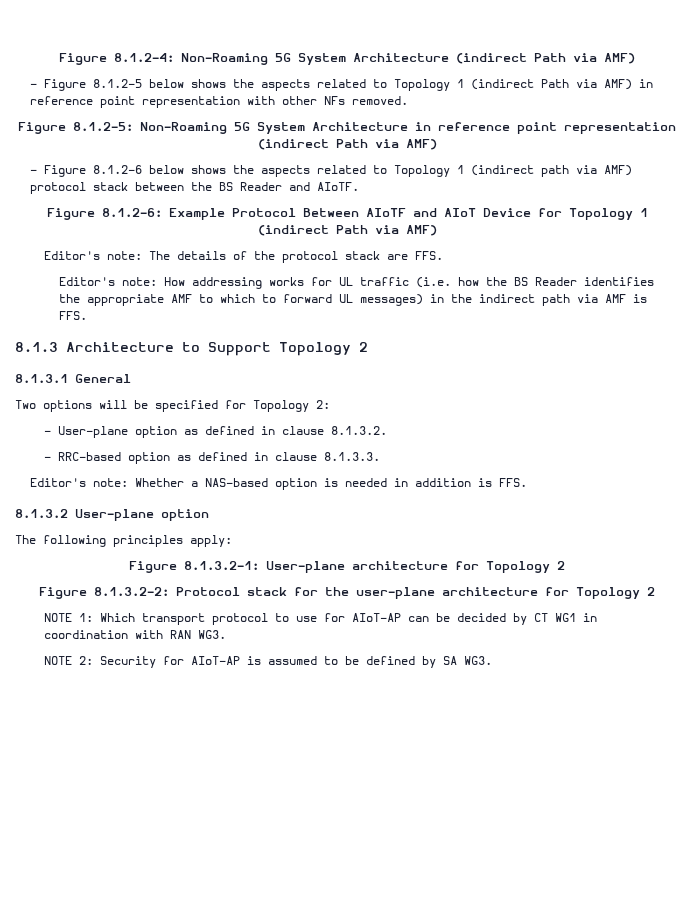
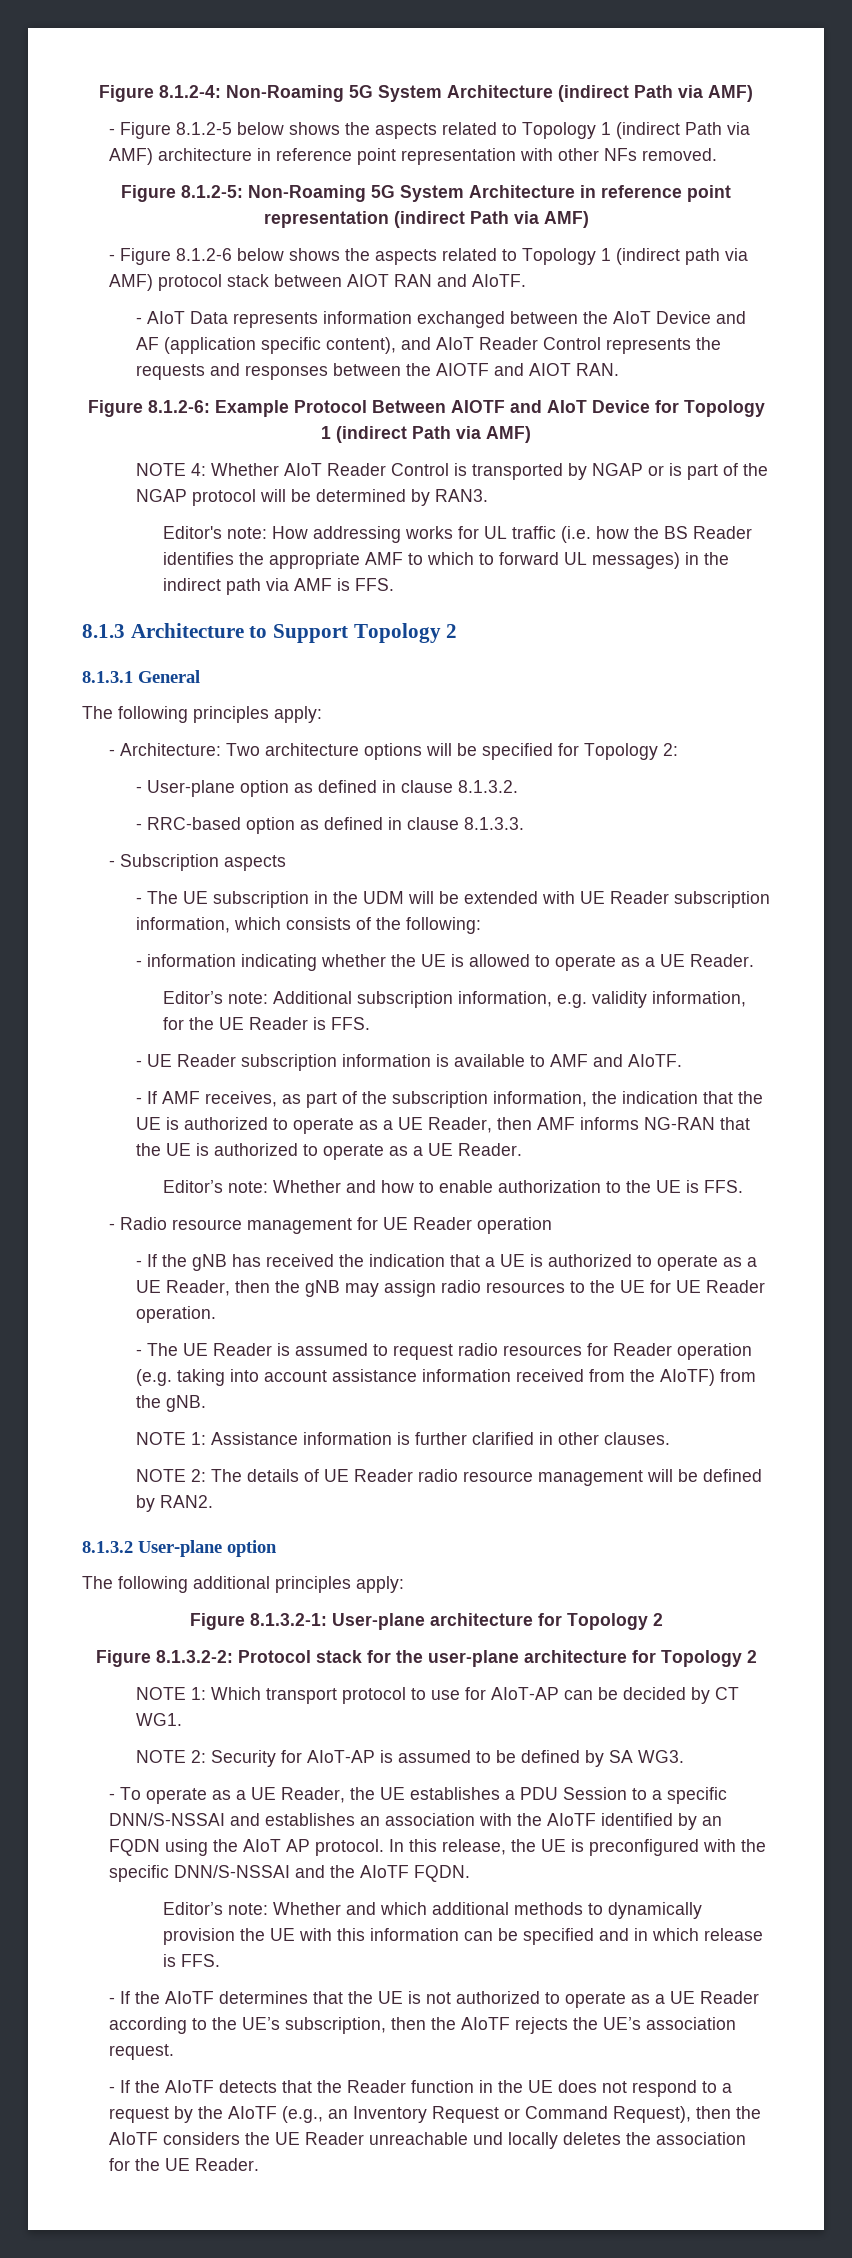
- - Figure 8.1.2-5 below shows the aspects related to Topology 1 (indirect Path via AMF) in reference point representation with other NFs removed.
+ - Figure 8.1.2-5 below shows the aspects related to Topology 1 (indirect Path via AMF) architecture in reference point representation with other NFs removed.
- - Figure 8.1.2-6 below shows the aspects related to Topology 1 (indirect path via AMF) protocol stack between the BS Reader and AIoTF.
+ - Figure 8.1.2-6 below shows the aspects related to Topology 1 (indirect path via AMF) protocol stack between AIOT RAN and AIoTF.
+ - AIoT Data represents information exchanged between the AIoT Device and AF (application specific content), and AIoT Reader Control represents the requests and responses between the AIOTF and AIOT RAN.
- Figure 8.1.2-6: Example Protocol Between AIoTF and AIoT Device for Topology 1 (indirect Path via AMF)
+ Figure 8.1.2-6: Example Protocol Between AIOTF and AIoT Device for Topology 1 (indirect Path via AMF)
- Editor's note: The details of the protocol stack are FFS.
+ NOTE 4: Whether AIoT Reader Control is transported by NGAP or is part of the NGAP protocol will be determined by RAN3.
- Two options will be specified for Topology 2:
+ The following principles apply:
+ - Architecture: Two architecture options will be specified for Topology 2:
- Editor's note: Whether a NAS-based option is needed in addition is FFS.
+ - Subscription aspects
+ - The UE subscription in the UDM will be extended with UE Reader subscription information, which consists of the following:
+ - information indicating whether the UE is allowed to operate as a UE Reader.
+ Editor’s note: Additional subscription information, e.g. validity information, for the UE Reader is FFS.
+ - UE Reader subscription information is available to AMF and AIoTF.
+ - If AMF receives, as part of the subscription information, the indication that the UE is authorized to operate as a UE Reader, then AMF informs NG-RAN that the UE is authorized to operate as a UE Reader.
+ Editor’s note: Whether and how to enable authorization to the UE is FFS.
+ - Radio resource management for UE Reader operation
+ - If the gNB has received the indication that a UE is authorized to operate as a UE Reader, then the gNB may assign radio resources to the UE for UE Reader operation.
+ - The UE Reader is assumed to request radio resources for Reader operation (e.g. taking into account assistance information received from the AIoTF) from the gNB.
+ NOTE 1: Assistance information is further clarified in other clauses.
+ NOTE 2: The details of UE Reader radio resource management will be defined by RAN2.
- The following principles apply:
+ The following additional principles apply:
- NOTE 1: Which transport protocol to use for AIoT-AP can be decided by CT WG1 in coordination with RAN WG3.
+ NOTE 1: Which transport protocol to use for AIoT-AP can be decided by CT WG1.
+ - To operate as a UE Reader, the UE establishes a PDU Session to a specific DNN/S-NSSAI and establishes an association with the AIoTF identified by an FQDN using the AIoT AP protocol. In this release, the UE is preconfigured with the specific DNN/S-NSSAI and the AIoTF FQDN.
+ Editor’s note: Whether and which additional methods to dynamically provision the UE with this information can be specified and in which release is FFS.
+ - If the AIoTF determines that the UE is not authorized to operate as a UE Reader according to the UE’s subscription, then the AIoTF rejects the UE’s association request.
+ - If the AIoTF detects that the Reader function in the UE does not respond to a request by the AIoTF (e.g., an Inventory Request or Command Request), then the AIoTF considers the UE Reader unreachable und locally deletes the association for the UE Reader.

